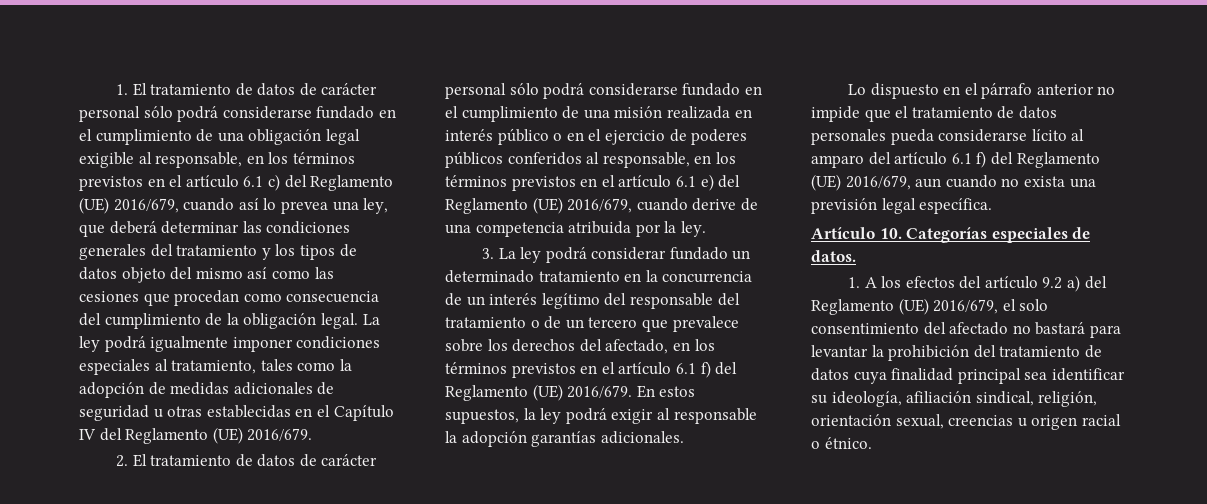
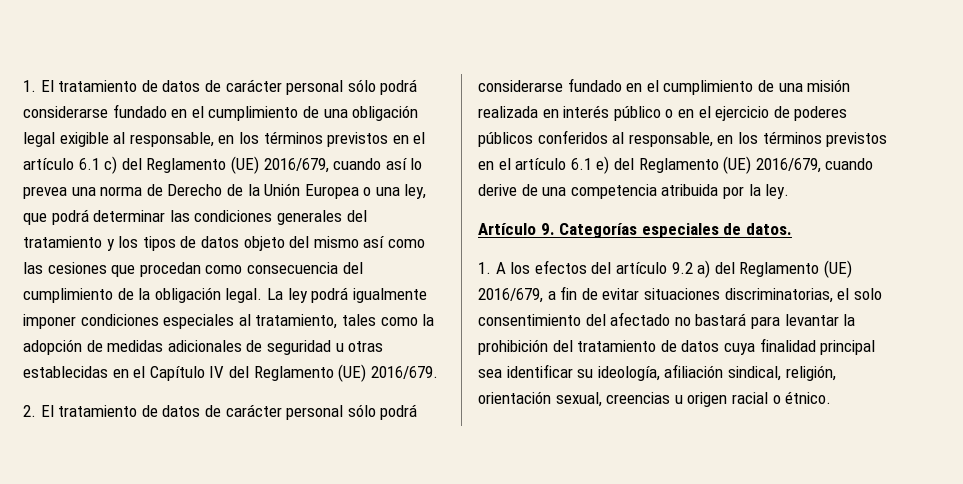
- 1. El tratamiento de datos de carácter personal sólo podrá considerarse fundado en el cumplimiento de una obligación legal exigible al responsable, en los términos previstos en el artículo 6.1 c) del Reglamento (UE) 2016/679, cuando así lo prevea una ley, que deberá determinar las condiciones generales del tratamiento y los tipos de datos objeto del mismo así como las cesiones que procedan como consecuencia del cumplimiento de la obligación legal.
+ 1. El tratamiento de datos de carácter personal sólo podrá considerarse fundado en el cumplimiento de una obligación legal exigible al responsable, en los términos previstos en el artículo 6.1 c) del Reglamento (UE) 2016/679, cuando así lo prevea una norma de Derecho de la Unión Europea o una ley, que podrá determinar las condiciones generales del tratamiento y los tipos de datos objeto del mismo así como las cesiones que procedan como consecuencia del cumplimiento de la obligación legal.
- 3. La ley podrá considerar fundado un determinado tratamiento en la concurrencia de un interés legítimo del responsable del tratamiento o de un tercero que prevalece sobre los derechos del afectado, en los términos previstos en el artículo 6.1 f) del Reglamento (UE) 2016/679. En estos supuestos, la ley podrá exigir al responsable la adopción garantías adicionales.
- Lo dispuesto en el párrafo anterior no impide que el tratamiento de datos personales pueda considerarse lícito al amparo del artículo 6.1 f) del Reglamento (UE) 2016/679, aun cuando no exista una previsión legal específica.
- Artículo 10. Categorías especiales de datos.
+ Artículo 9. Categorías especiales de datos.
- 1. A los efectos del artículo 9.2 a) del Reglamento (UE) 2016/679, el solo consentimiento del afectado no bastará para levantar la prohibición del tratamiento de datos cuya finalidad principal sea identificar su ideología, afiliación sindical, religión, orientación sexual, creencias u origen racial o étnico.
+ 1. A los efectos del artículo 9.2 a) del Reglamento (UE) 2016/679, a fin de evitar situaciones discriminatorias, el solo consentimiento del afectado no bastará para levantar la prohibición del tratamiento de datos cuya finalidad principal sea identificar su ideología, afiliación sindical, religión, orientación sexual, creencias u origen racial o étnico.

